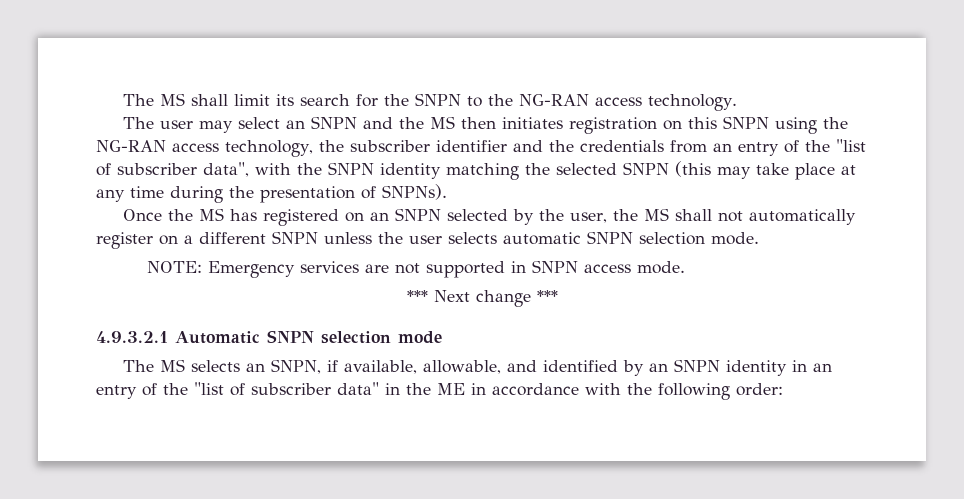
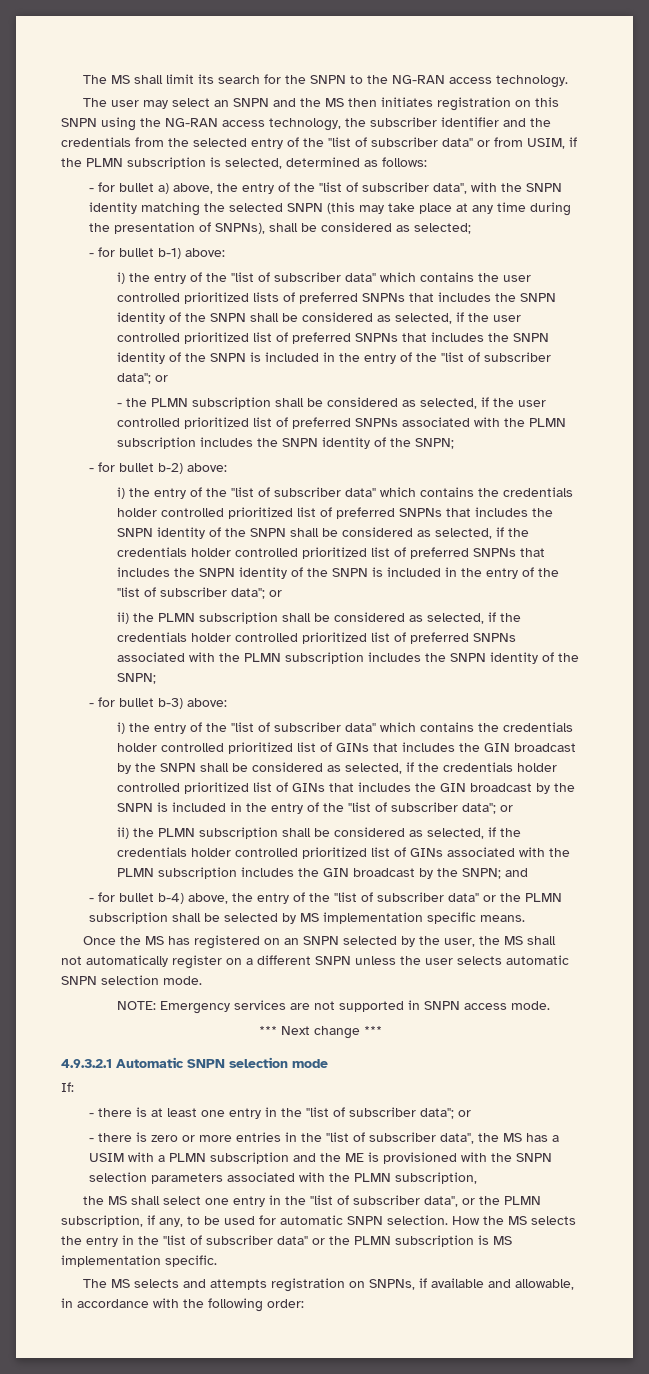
- The user may select an SNPN and the MS then initiates registration on this SNPN using the NG-RAN access technology, the subscriber identifier and the credentials from an entry of the "list of subscriber data", with the SNPN identity matching the selected SNPN (this may take place at any time during the presentation of SNPNs).
+ The user may select an SNPN and the MS then initiates registration on this SNPN using the NG-RAN access technology, the subscriber identifier and the credentials from the selected entry of the "list of subscriber data" or from USIM, if the PLMN subscription is selected, determined as follows:
+ - for bullet a) above, the entry of the "list of subscriber data", with the SNPN identity matching the selected SNPN (this may take place at any time during the presentation of SNPNs), shall be considered as selected;
+ - for bullet b-1) above:
+ i) the entry of the "list of subscriber data" which contains the user controlled prioritized lists of preferred SNPNs that includes the SNPN identity of the SNPN shall be considered as selected, if the user controlled prioritized list of preferred SNPNs that includes the SNPN identity of the SNPN is included in the entry of the "list of subscriber data"; or
+ - the PLMN subscription shall be considered as selected, if the user controlled prioritized list of preferred SNPNs associated with the PLMN subscription includes the SNPN identity of the SNPN;
+ - for bullet b-2) above:
+ i) the entry of the "list of subscriber data" which contains the credentials holder controlled prioritized list of preferred SNPNs that includes the SNPN identity of the SNPN shall be considered as selected, if the credentials holder controlled prioritized list of preferred SNPNs that includes the SNPN identity of the SNPN is included in the entry of the "list of subscriber data"; or
+ ii) the PLMN subscription shall be considered as selected, if the credentials holder controlled prioritized list of preferred SNPNs associated with the PLMN subscription includes the SNPN identity of the SNPN;
+ - for bullet b-3) above:
+ i) the entry of the "list of subscriber data" which contains the credentials holder controlled prioritized list of GINs that includes the GIN broadcast by the SNPN shall be considered as selected, if the credentials holder controlled prioritized list of GINs that includes the GIN broadcast by the SNPN is included in the entry of the "list of subscriber data"; or
+ ii) the PLMN subscription shall be considered as selected, if the credentials holder controlled prioritized list of GINs associated with the PLMN subscription includes the GIN broadcast by the SNPN; and
+ - for bullet b-4) above, the entry of the "list of subscriber data" or the PLMN subscription shall be selected by MS implementation specific means.
- The MS selects an SNPN, if available, allowable, and identified by an SNPN identity in an entry of the "list of subscriber data" in the ME in accordance with the following order:
+ If:
+ - there is at least one entry in the "list of subscriber data"; or
+ - there is zero or more entries in the "list of subscriber data", the MS has a USIM with a PLMN subscription and the ME is provisioned with the SNPN selection parameters associated with the PLMN subscription,
+ the MS shall select one entry in the "list of subscriber data", or the PLMN subscription, if any, to be used for automatic SNPN selection. How the MS selects the entry in the "list of subscriber data" or the PLMN subscription is MS implementation specific.
+ The MS selects and attempts registration on SNPNs, if available and allowable, in accordance with the following order:

